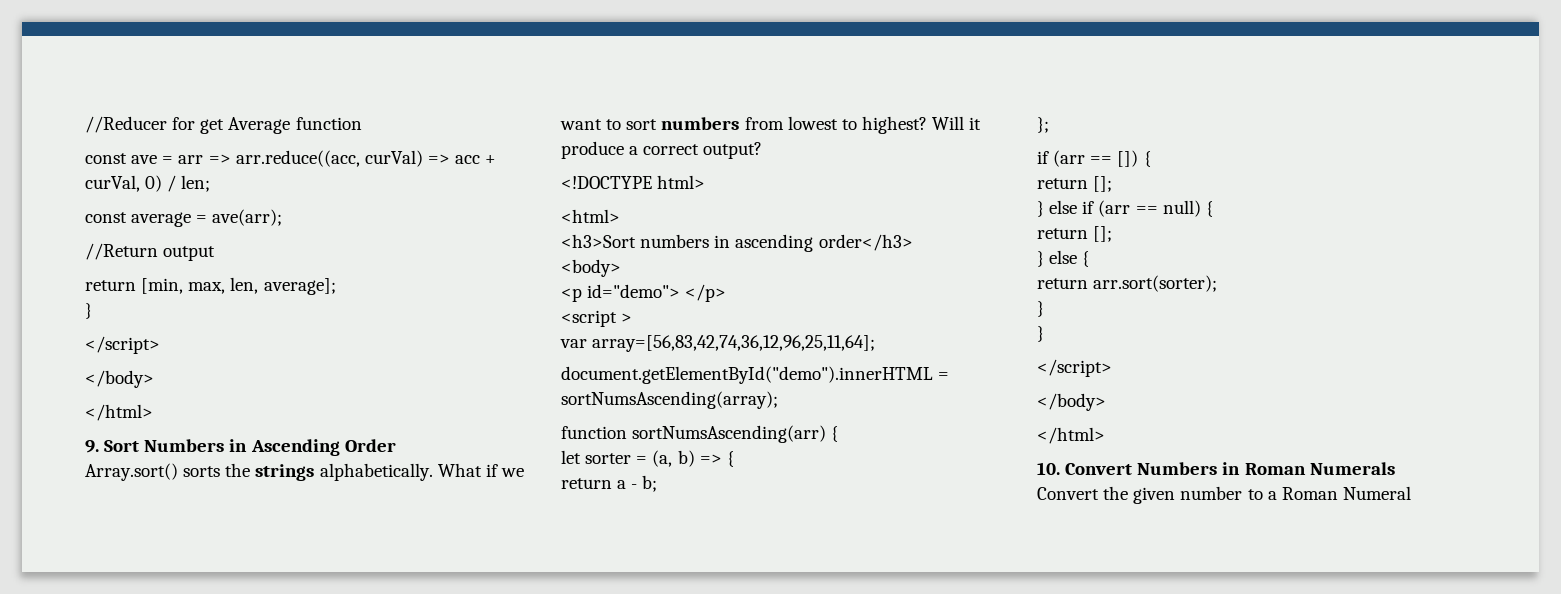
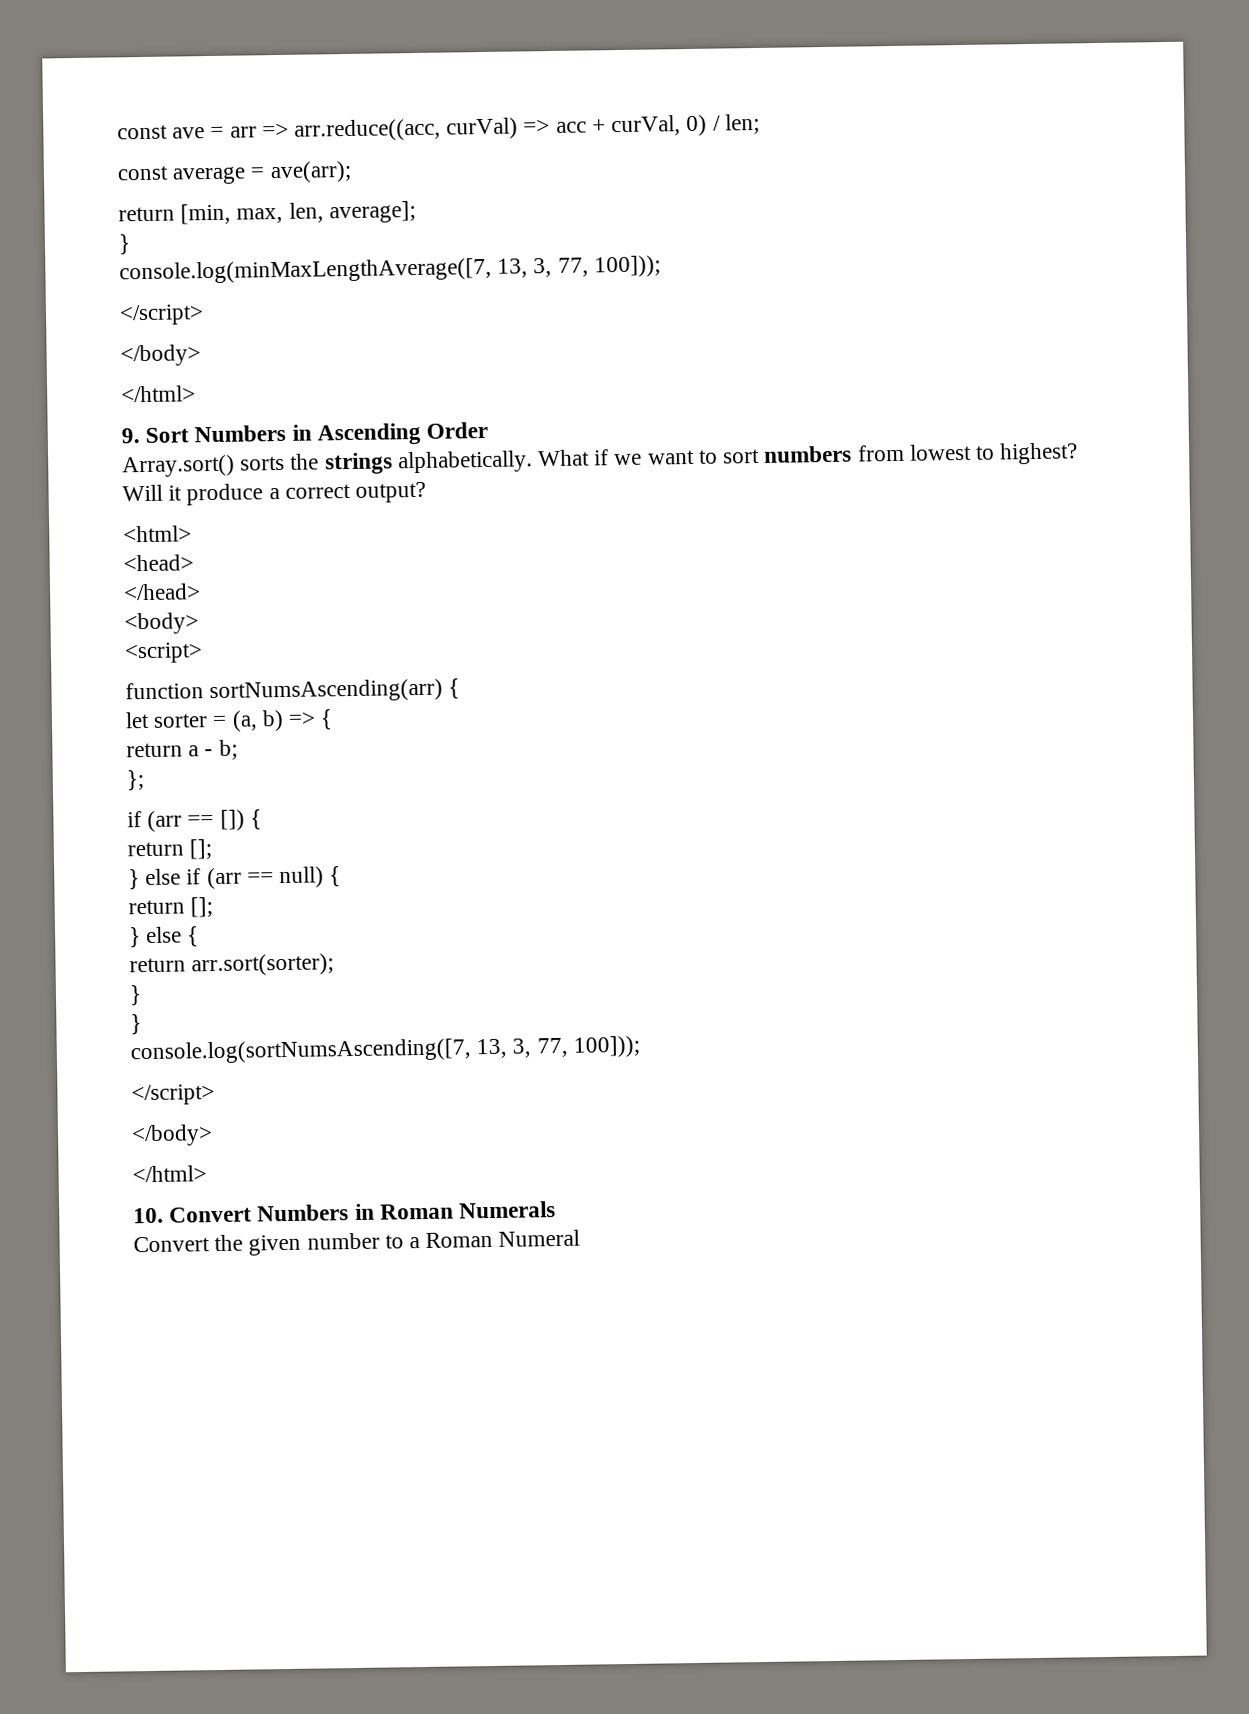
- //Reducer for get Average function
- //Return output
+ console.log(minMaxLengthAverage([7, 13, 3, 77, 100]));
- <!DOCTYPE html>
- <h3>Sort numbers in ascending order</h3>
+ <head>
+ </head>
  <body>
- <p id="demo"> </p>
- <script >
- var array=[56,83,42,74,36,12,96,25,11,64];
- document.getElementById("demo").innerHTML = sortNumsAscending(array);
+ <script>
+ console.log(sortNumsAscending([7, 13, 3, 77, 100]));

